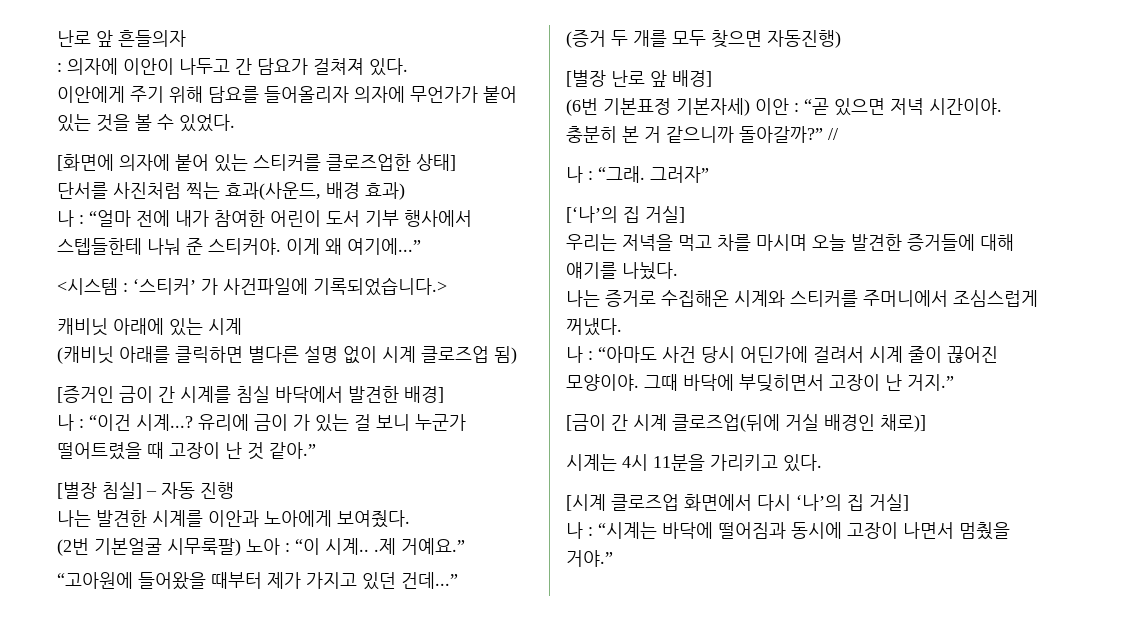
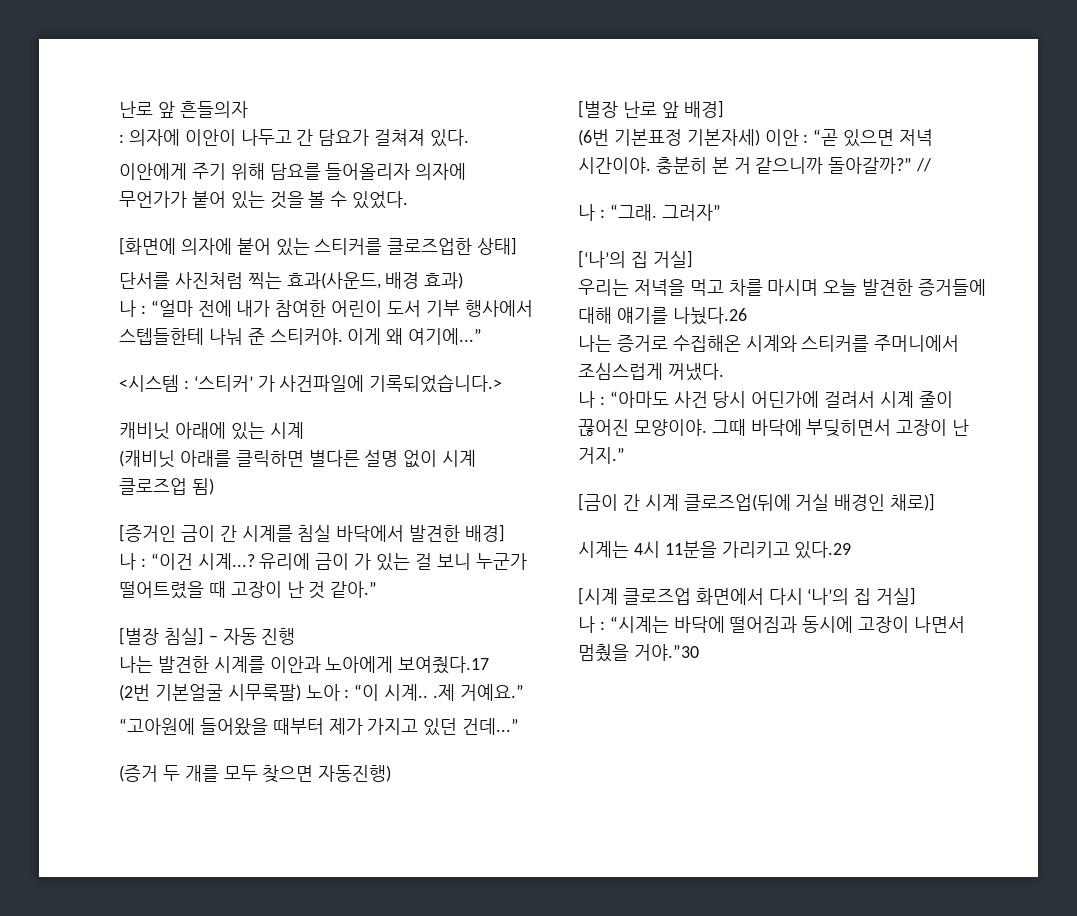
- 나는 발견한 시계를 이안과 노아에게 보여줬다.
+ 나는 발견한 시계를 이안과 노아에게 보여줬다.17
- 우리는 저녁을 먹고 차를 마시며 오늘 발견한 증거들에 대해 얘기를 나눴다.
+ 우리는 저녁을 먹고 차를 마시며 오늘 발견한 증거들에 대해 얘기를 나눴다.26
- 시계는 4시 11분을 가리키고 있다.
+ 시계는 4시 11분을 가리키고 있다.29
- 나 : “시계는 바닥에 떨어짐과 동시에 고장이 나면서 멈췄을 거야.”
+ 나 : “시계는 바닥에 떨어짐과 동시에 고장이 나면서 멈췄을 거야.”30

